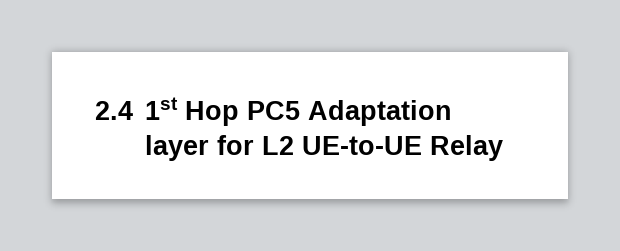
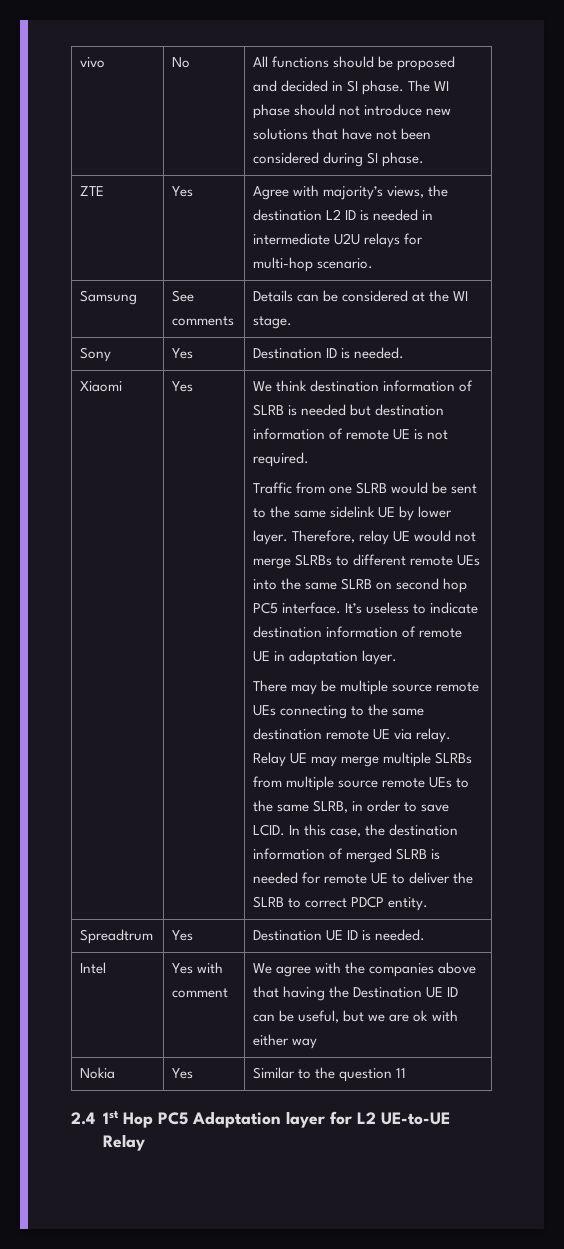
+ vivo | No | All functions should be proposed and decided in SI phase. The WI phase should not introduce new solutions that have not been considered during SI phase.
+ ZTE | Yes | Agree with majority’s views, the destination L2 ID is needed in intermediate U2U relays for multi-hop scenario.
+ Samsung | See comments | Details can be considered at the WI stage.
+ Sony | Yes | Destination ID is needed.
+ Xiaomi | Yes | We think destination information of SLRB is needed but destination information of remote UE is not required.
+ Traffic from one SLRB would be sent to the same sidelink UE by lower layer. Therefore, relay UE would not merge SLRBs to different remote UEs into the same SLRB on second hop PC5 interface. It’s useless to indicate destination information of remote UE in adaptation layer.
+ There may be multiple source remote UEs connecting to the same destination remote UE via relay. Relay UE may merge multiple SLRBs from multiple source remote UEs to the same SLRB, in order to save LCID. In this case, the destination information of merged SLRB is needed for remote UE to deliver the SLRB to correct PDCP entity.
+ Spreadtrum | Yes | Destination UE ID is needed.
+ Intel | Yes with comment | We agree with the companies above that having the Destination UE ID can be useful, but we are ok with either way
+ Nokia | Yes | Similar to the question 11

